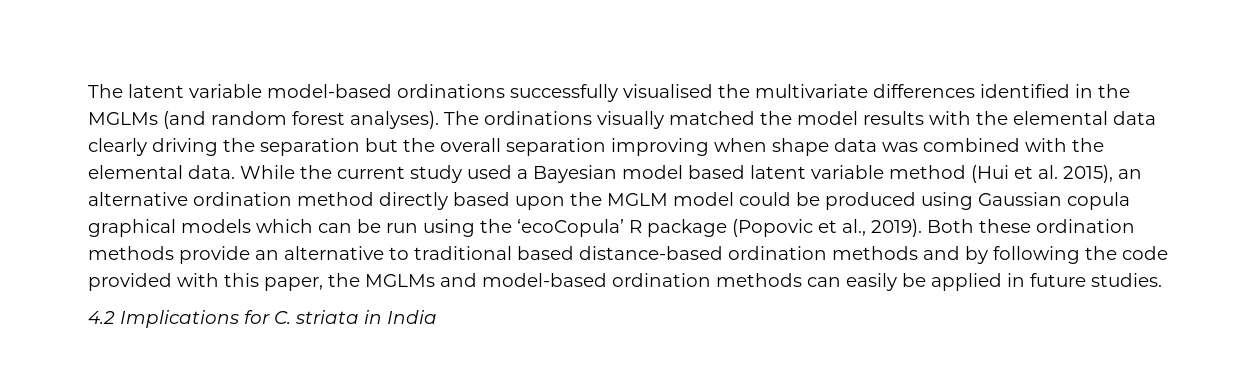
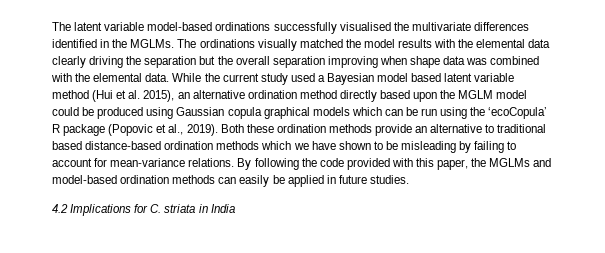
- The latent variable model-based ordinations successfully visualised the multivariate differences identified in the MGLMs (and random forest analyses).
+ The latent variable model-based ordinations successfully visualised the multivariate differences identified in the MGLMs.
- Both these ordination methods provide an alternative to traditional based distance-based ordination methods and by following the code provided with this paper, the MGLMs and model-based ordination methods can easily be applied in future studies.
+ Both these ordination methods provide an alternative to traditional based distance-based ordination methods which we have shown to be misleading by failing to account for mean-variance relations. By following the code provided with this paper, the MGLMs and model-based ordination methods can easily be applied in future studies.

